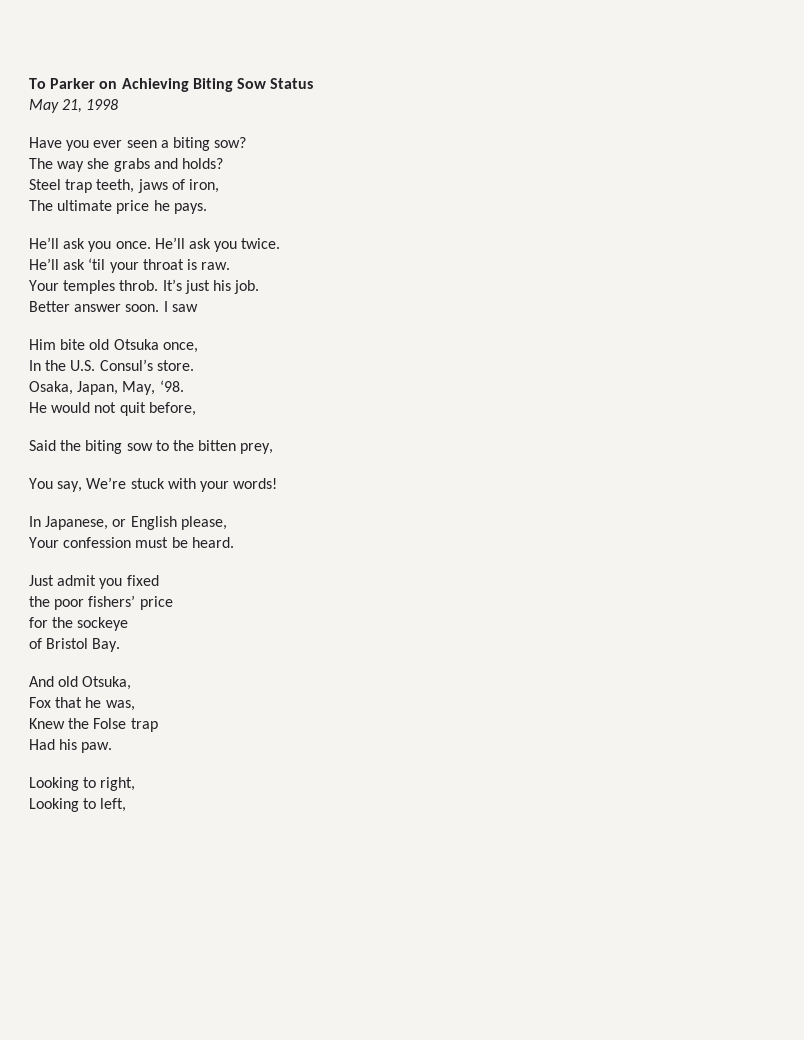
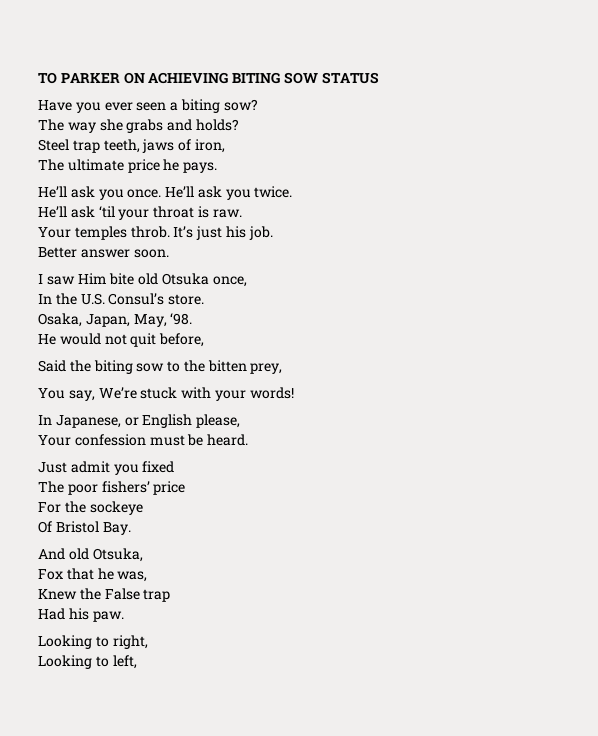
- To Parker on Achieving Biting Sow Status
- May 21, 1998
+ TO PARKER ON ACHIEVING BITING SOW STATUS
- Better answer soon. I saw
- Him bite old Otsuka once,
+ Better answer soon.
+ I saw Him bite old Otsuka once,
- the poor fishers’ price
+ The poor fishers’ price
- for the sockeye
+ For the sockeye
- of Bristol Bay.
+ Of Bristol Bay.
- Knew the Folse trap
+ Knew the False trap

